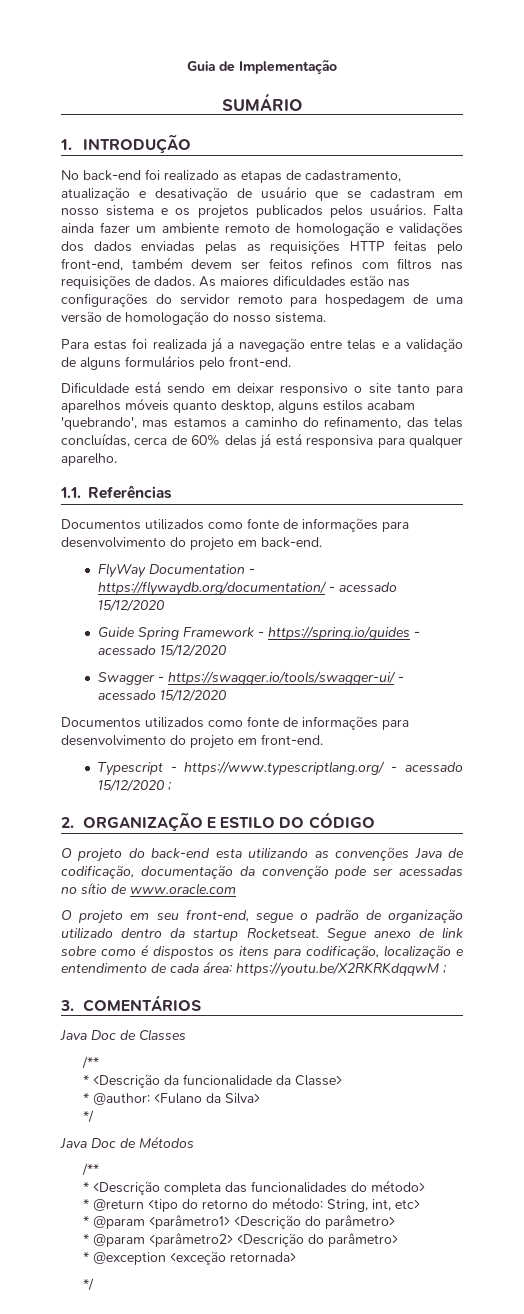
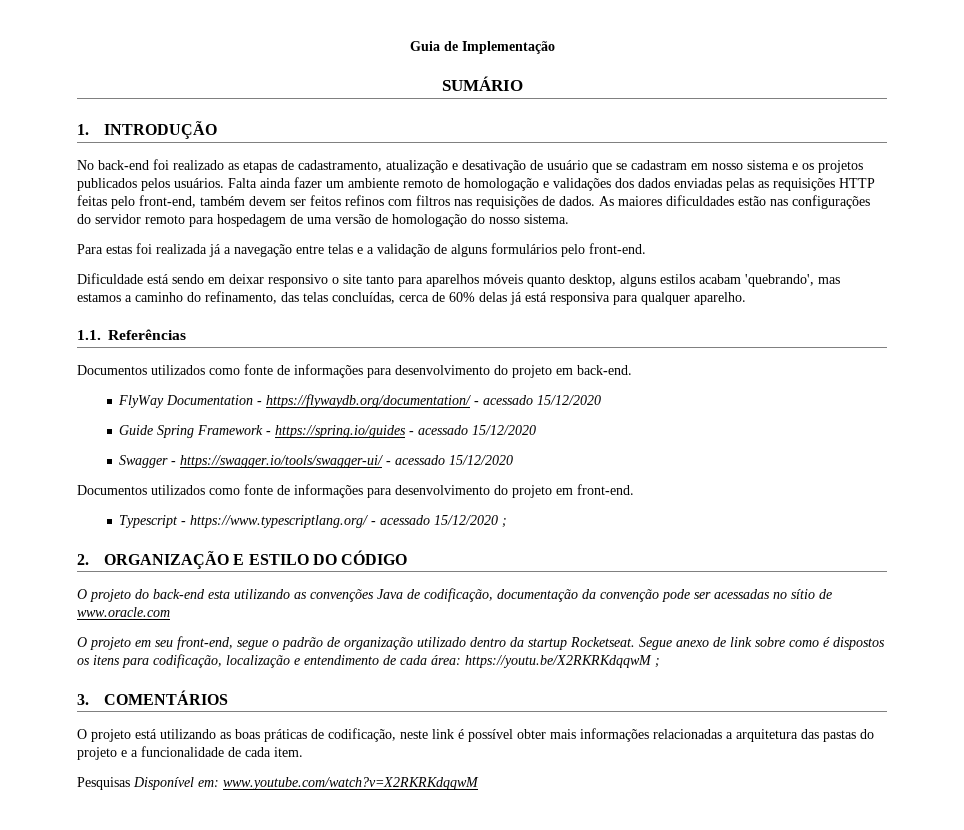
- Java Doc de Classes
- /**
- * <Descrição da funcionalidade da Classe>
- * @author: <Fulano da Silva>
- */
- Java Doc de Métodos
- /**
- * <Descrição completa das funcionalidades do método>
- * @return <tipo do retorno do método: String, int, etc>
- * @param <parâmetro1> <Descrição do parâmetro>
- * @param <parâmetro2> <Descrição do parâmetro>
- * @exception <exceção retornada>
- */
+ O projeto está utilizando as boas práticas de codificação, neste link é possível obter mais informações relacionadas a arquitetura das pastas do projeto e a funcionalidade de cada item.
+ Pesquisas Disponível em: www.youtube.com/watch?v=X2RKRKdqqwM

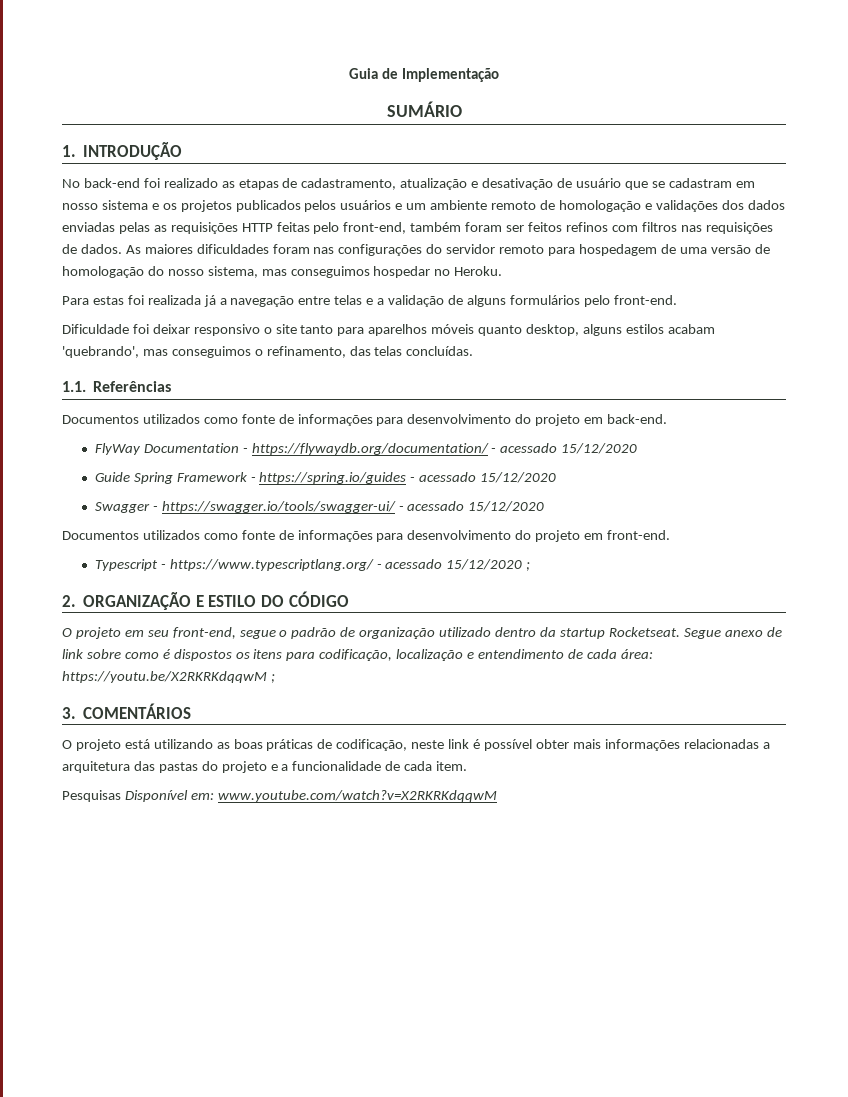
- No back-end foi realizado as etapas de cadastramento, atualização e desativação de usuário que se cadastram em nosso sistema e os projetos publicados pelos usuários. Falta ainda fazer um ambiente remoto de homologação e validações dos dados enviadas pelas as requisições HTTP feitas pelo front-end, também devem ser feitos refinos com filtros nas requisições de dados.
+ No back-end foi realizado as etapas de cadastramento, atualização e desativação de usuário que se cadastram em nosso sistema e os projetos publicados pelos usuários e um ambiente remoto de homologação e validações dos dados enviadas pelas as requisições HTTP feitas pelo front-end, também foram ser feitos refinos com filtros nas requisições de dados.
- As maiores dificuldades estão nas configurações do servidor remoto para hospedagem de uma versão de homologação do nosso sistema.
+ As maiores dificuldades foram nas configurações do servidor remoto para hospedagem de uma versão de homologação do nosso sistema, mas conseguimos hospedar no Heroku.
- Dificuldade está sendo em deixar responsivo o site tanto para aparelhos móveis quanto desktop, alguns estilos acabam 'quebrando', mas estamos a caminho do refinamento, das telas concluídas, cerca de 60% delas já está responsiva para qualquer aparelho.
+ Dificuldade foi deixar responsivo o site tanto para aparelhos móveis quanto desktop, alguns estilos acabam 'quebrando', mas conseguimos o refinamento, das telas concluídas.
- O projeto do back-end esta utilizando as convenções Java de codificação, documentação da convenção pode ser acessadas no sítio de www.oracle.com

